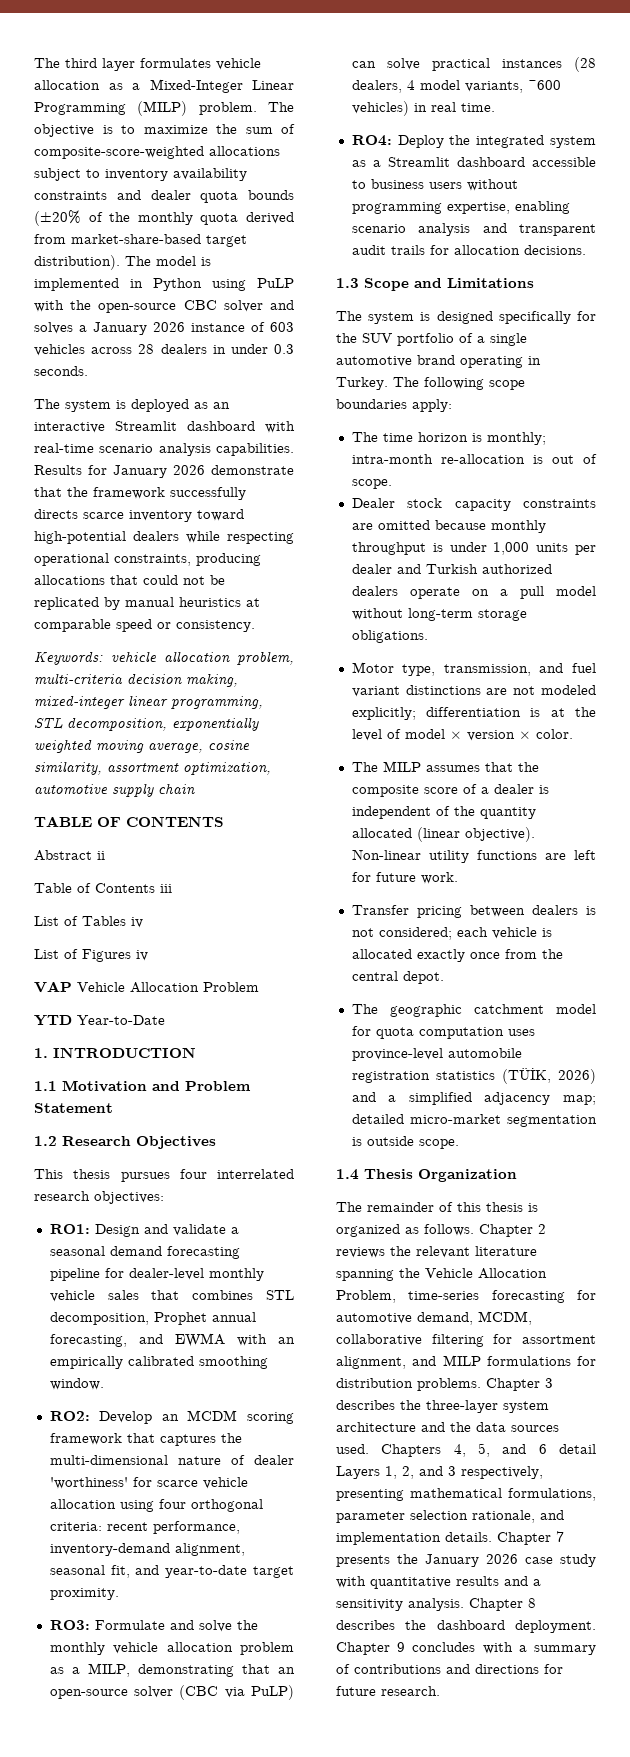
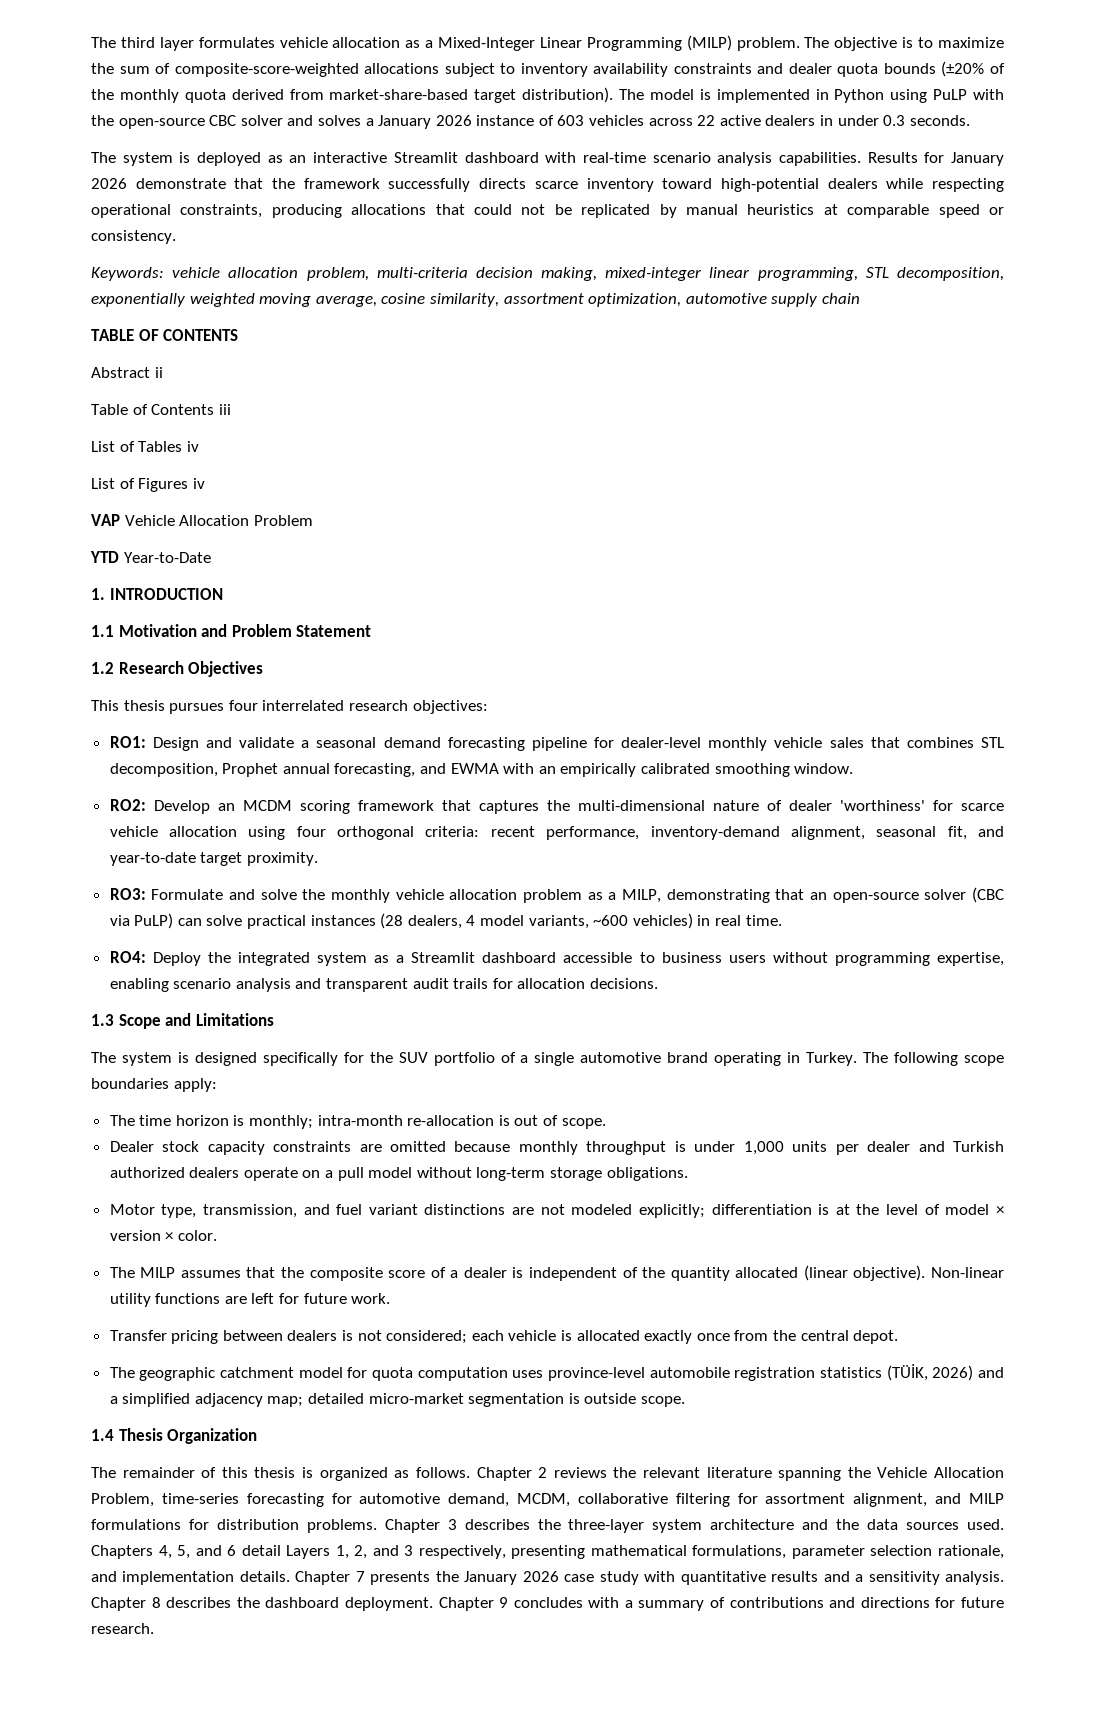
- The model is implemented in Python using PuLP with the open-source CBC solver and solves a January 2026 instance of 603 vehicles across 28 dealers in under 0.3 seconds.
+ The model is implemented in Python using PuLP with the open-source CBC solver and solves a January 2026 instance of 603 vehicles across 22 active dealers in under 0.3 seconds.

